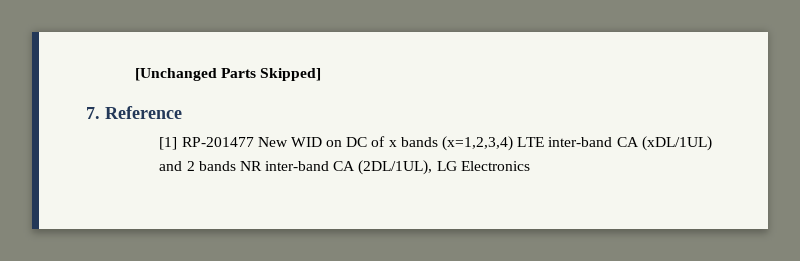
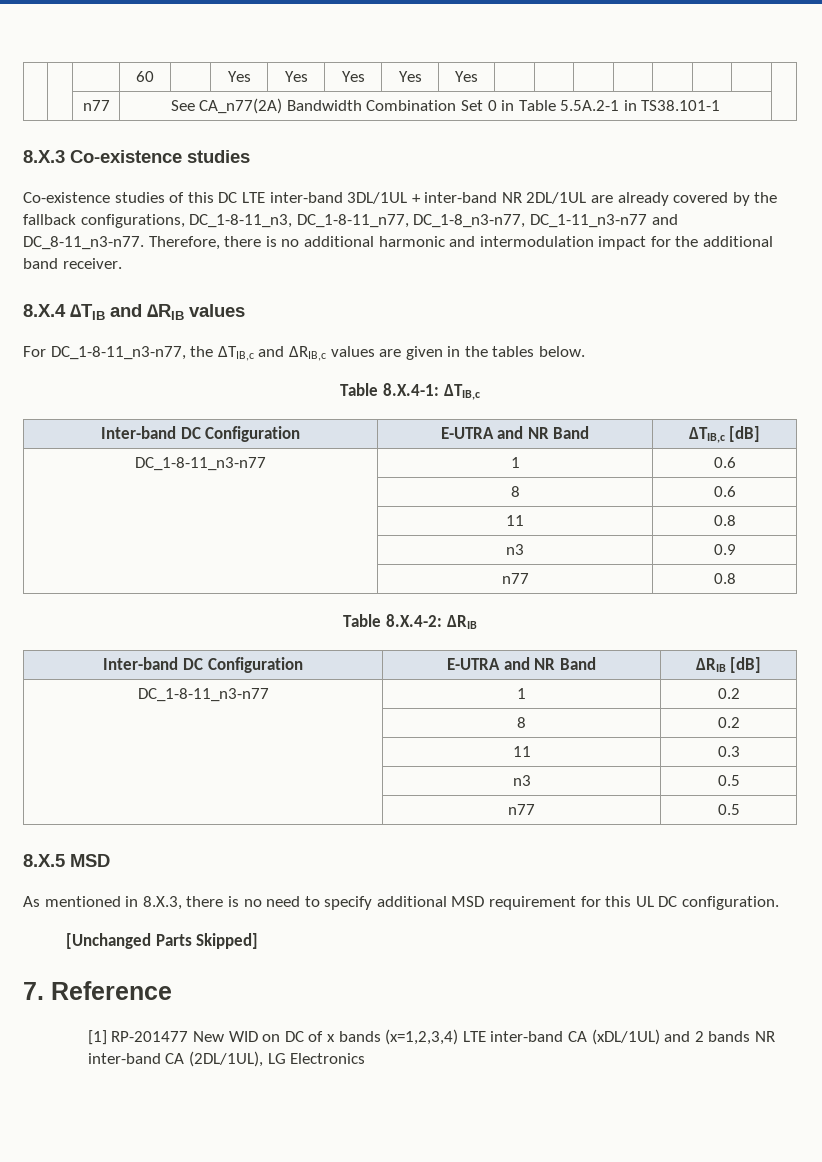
+ | | | 60 | | Yes | Yes | Yes | Yes | Yes | | | | | | | |
+ | | n77 | See CA_n77(2A) Bandwidth Combination Set 0 in Table 5.5A.2-1 in TS38.101-1 |
+ 8.X.3 Co-existence studies
+ Co-existence studies of this DC LTE inter-band 3DL/1UL + inter-band NR 2DL/1UL are already covered by the fallback configurations, DC_1-8-11_n3, DC_1-8-11_n77, DC_1-8_n3-n77, DC_1-11_n3-n77 and DC_8-11_n3-n77. Therefore, there is no additional harmonic and intermodulation impact for the additional band receiver.
+ 8.X.4 ∆TIB and ∆RIB values
+ For DC_1-8-11_n3-n77, the ΔTIB,c and ΔRIB,c values are given in the tables below.
+ Table 8.X.4-1: ΔTIB,c
+ Inter-band DC Configuration | E-UTRA and NR Band | ΔTIB,c [dB]
+ DC_1-8-11_n3-n77 | 1 | 0.6
+ | 8 | 0.6
+ | 11 | 0.8
+ | n3 | 0.9
+ | n77 | 0.8
+ Table 8.X.4-2: ΔRIB
+ Inter-band DC Configuration | E-UTRA and NR Band | ΔRIB [dB]
+ DC_1-8-11_n3-n77 | 1 | 0.2
+ | 8 | 0.2
+ | 11 | 0.3
+ | n3 | 0.5
+ | n77 | 0.5
+ 8.X.5 MSD
+ As mentioned in 8.X.3, there is no need to specify additional MSD requirement for this UL DC configuration.

